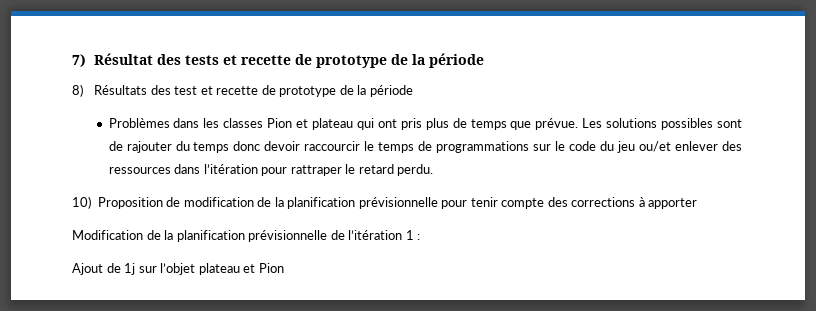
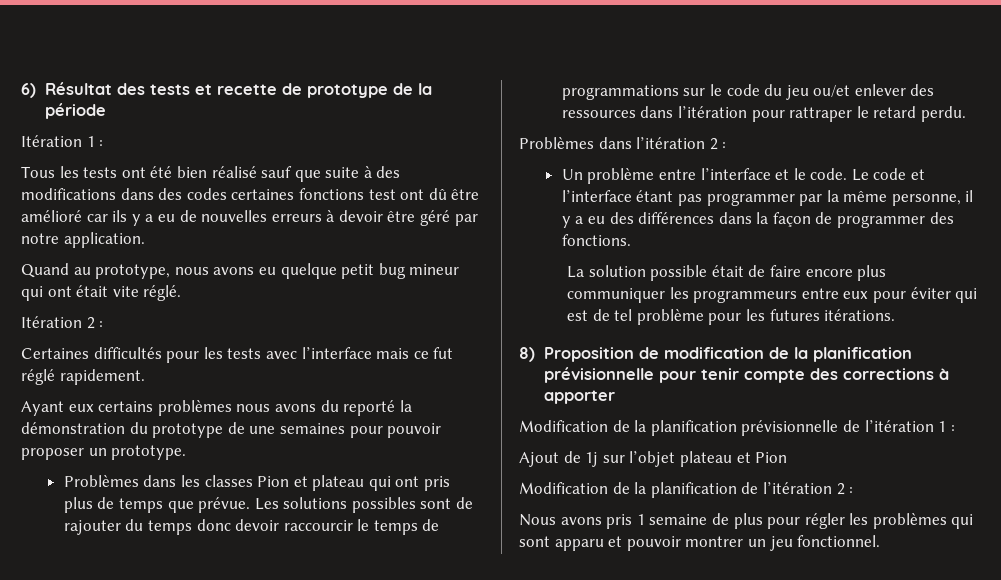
- 7) Résultat des tests et recette de prototype de la période
+ 6) Résultat des tests et recette de prototype de la période
- 8) Résultats des test et recette de prototype de la période
+ Itération 1 :
+ Tous les tests ont été bien réalisé sauf que suite à des modifications dans des codes certaines fonctions test ont dû être amélioré car ils y a eu de nouvelles erreurs à devoir être géré par notre application.
+ Quand au prototype, nous avons eu quelque petit bug mineur qui ont était vite réglé.
+ Itération 2 :
+ Certaines difficultés pour les tests avec l’interface mais ce fut réglé rapidement.
+ Ayant eux certains problèmes nous avons du reporté la démonstration du prototype de une semaines pour pouvoir proposer un prototype.
- 10) Proposition de modification de la planification prévisionnelle pour tenir compte des corrections à apporter
+ Problèmes dans l’itération 2 :
+ Un problème entre l’interface et le code. Le code et l’interface étant pas programmer par la même personne, il y a eu des différences dans la façon de programmer des fonctions.
+ La solution possible était de faire encore plus communiquer les programmeurs entre eux pour éviter qui est de tel problème pour les futures itérations.
+ 8) Proposition de modification de la planification prévisionnelle pour tenir compte des corrections à apporter
+ Modification de la planification de l’itération 2 :
+ Nous avons pris 1 semaine de plus pour régler les problèmes qui sont apparu et pouvoir montrer un jeu fonctionnel.

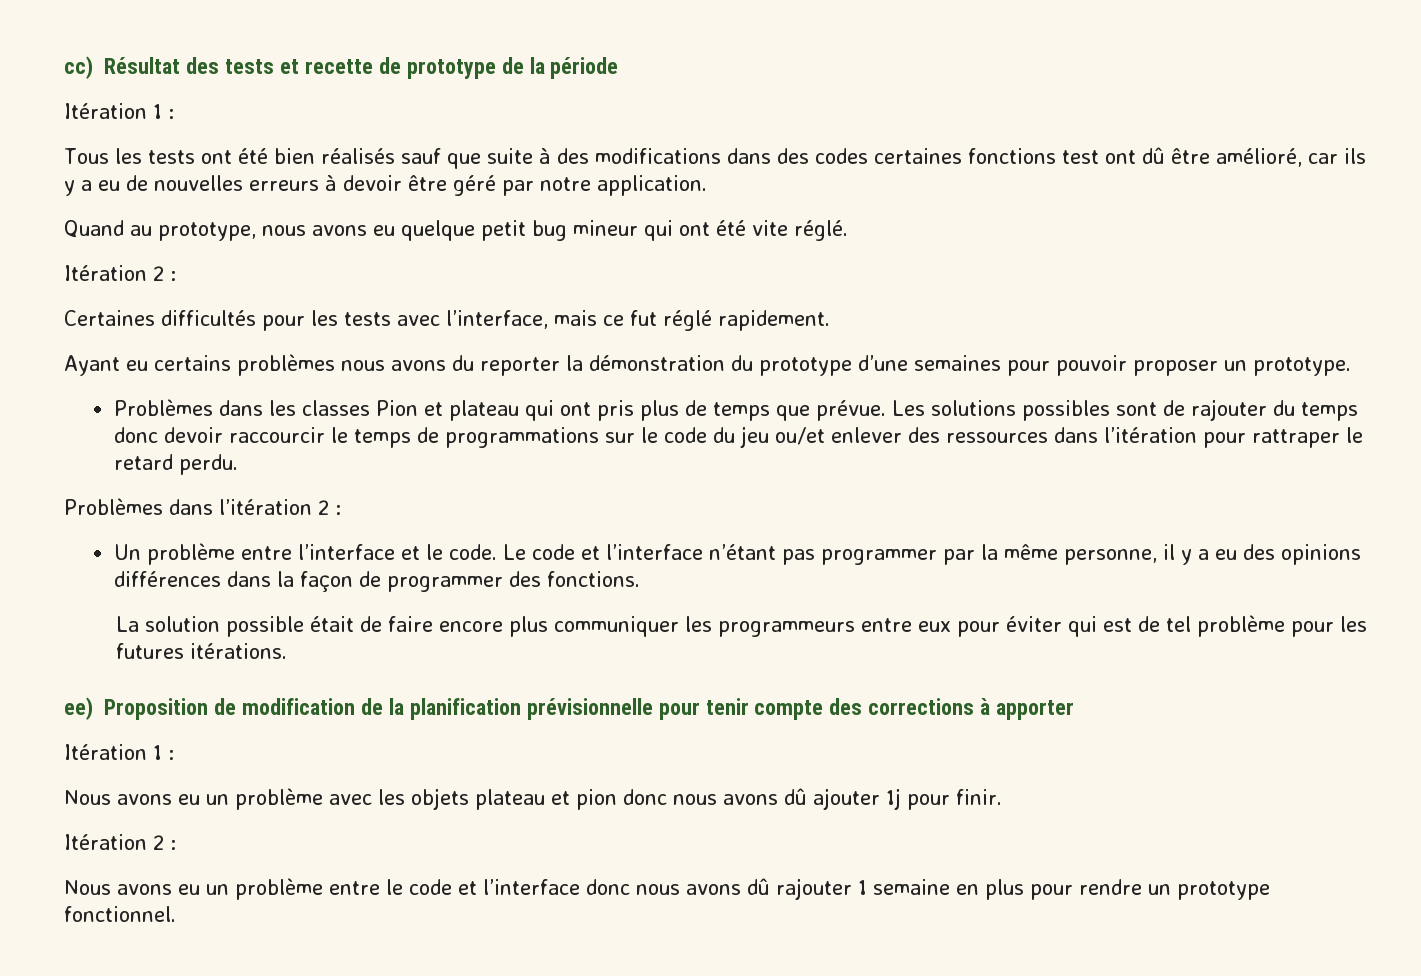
- 6) Résultat des tests et recette de prototype de la période
+ cc) Résultat des tests et recette de prototype de la période
- Tous les tests ont été bien réalisé sauf que suite à des modifications dans des codes certaines fonctions test ont dû être amélioré car ils y a eu de nouvelles erreurs à devoir être géré par notre application.
+ Tous les tests ont été bien réalisés sauf que suite à des modifications dans des codes certaines fonctions test ont dû être amélioré, car ils y a eu de nouvelles erreurs à devoir être géré par notre application.
- Quand au prototype, nous avons eu quelque petit bug mineur qui ont était vite réglé.
+ Quand au prototype, nous avons eu quelque petit bug mineur qui ont été vite réglé.
- Certaines difficultés pour les tests avec l’interface mais ce fut réglé rapidement.
+ Certaines difficultés pour les tests avec l’interface, mais ce fut réglé rapidement.
- Ayant eux certains problèmes nous avons du reporté la démonstration du prototype de une semaines pour pouvoir proposer un prototype.
+ Ayant eu certains problèmes nous avons du reporter la démonstration du prototype d’une semaines pour pouvoir proposer un prototype.
- Le code et l’interface étant pas programmer par la même personne, il y a eu des différences dans la façon de programmer des fonctions.
+ Le code et l’interface n’étant pas programmer par la même personne, il y a eu des opinions différences dans la façon de programmer des fonctions.
- 8) Proposition de modification de la planification prévisionnelle pour tenir compte des corrections à apporter
- Modification de la planification prévisionnelle de l’itération 1 :
- Ajout de 1j sur l’objet plateau et Pion
- Modification de la planification de l’itération 2 :
- Nous avons pris 1 semaine de plus pour régler les problèmes qui sont apparu et pouvoir montrer un jeu fonctionnel.
+ ee) Proposition de modification de la planification prévisionnelle pour tenir compte des corrections à apporter
+ Itération 1 :
+ Nous avons eu un problème avec les objets plateau et pion donc nous avons dû ajouter 1j pour finir.
+ Itération 2 :
+ Nous avons eu un problème entre le code et l’interface donc nous avons dû rajouter 1 semaine en plus pour rendre un prototype fonctionnel.

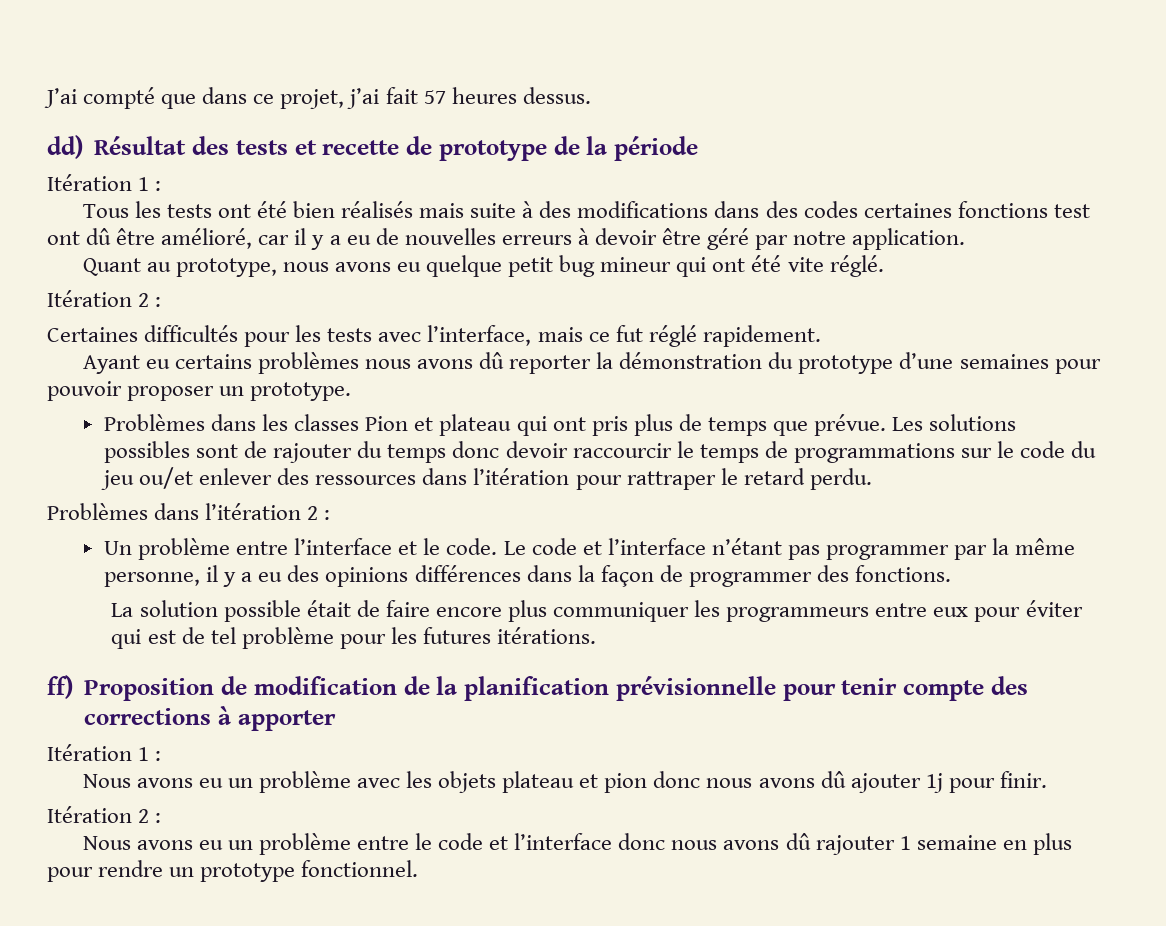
- cc) Résultat des tests et recette de prototype de la période
+ J’ai compté que dans ce projet, j’ai fait 57 heures dessus.
+ dd) Résultat des tests et recette de prototype de la période
- Tous les tests ont été bien réalisés sauf que suite à des modifications dans des codes certaines fonctions test ont dû être amélioré, car ils y a eu de nouvelles erreurs à devoir être géré par notre application.
+ Tous les tests ont été bien réalisés mais suite à des modifications dans des codes certaines fonctions test ont dû être amélioré, car il y a eu de nouvelles erreurs à devoir être géré par notre application.
- Quand au prototype, nous avons eu quelque petit bug mineur qui ont été vite réglé.
+ Quant au prototype, nous avons eu quelque petit bug mineur qui ont été vite réglé.
- Ayant eu certains problèmes nous avons du reporter la démonstration du prototype d’une semaines pour pouvoir proposer un prototype.
+ Ayant eu certains problèmes nous avons dû reporter la démonstration du prototype d’une semaines pour pouvoir proposer un prototype.
- ee) Proposition de modification de la planification prévisionnelle pour tenir compte des corrections à apporter
+ ff) Proposition de modification de la planification prévisionnelle pour tenir compte des corrections à apporter

